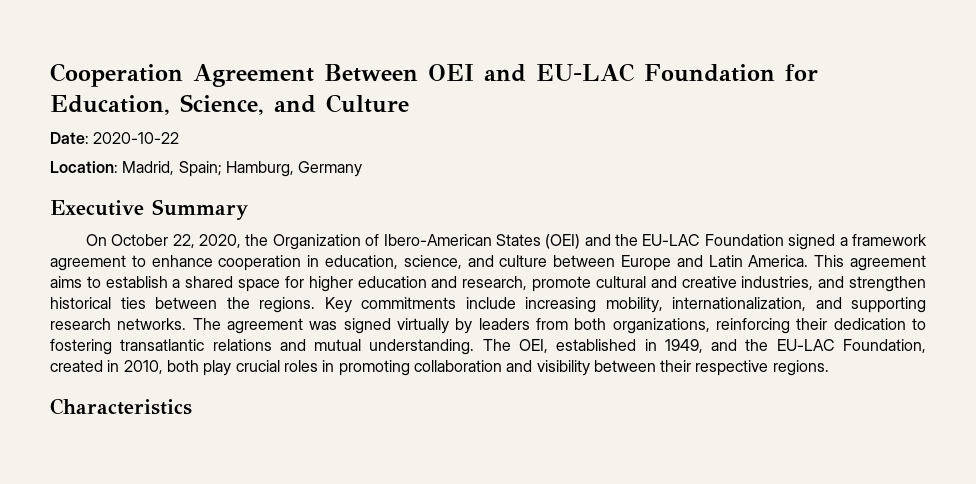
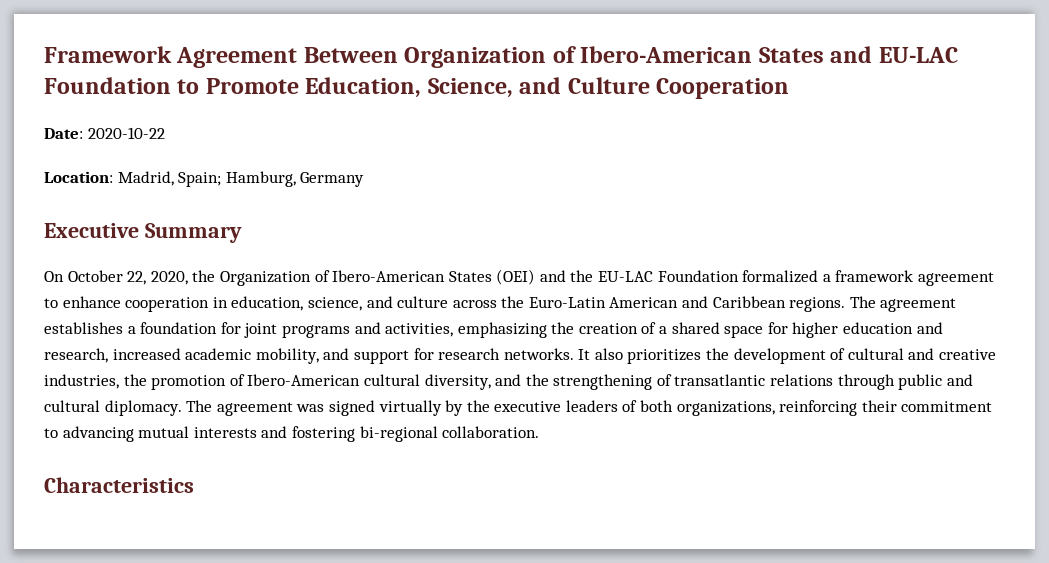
- Cooperation Agreement Between OEI and EU-LAC Foundation for Education, Science, and Culture
+ Framework Agreement Between Organization of Ibero-American States and EU-LAC Foundation to Promote Education, Science, and Culture Cooperation
- On October 22, 2020, the Organization of Ibero-American States (OEI) and the EU-LAC Foundation signed a framework agreement to enhance cooperation in education, science, and culture between Europe and Latin America. This agreement aims to establish a shared space for higher education and research, promote cultural and creative industries, and strengthen historical ties between the regions. Key commitments include increasing mobility, internationalization, and supporting research networks.
+ On October 22, 2020, the Organization of Ibero-American States (OEI) and the EU-LAC Foundation formalized a framework agreement to enhance cooperation in education, science, and culture across the Euro-Latin American and Caribbean regions. The agreement establishes a foundation for joint programs and activities, emphasizing the creation of a shared space for higher education and research, increased academic mobility, and support for research networks. It also prioritizes the development of cultural and creative industries, the promotion of Ibero-American cultural diversity, and the strengthening of transatlantic relations through public and cultural diplomacy.
- The agreement was signed virtually by leaders from both organizations, reinforcing their dedication to fostering transatlantic relations and mutual understanding. The OEI, established in 1949, and the EU-LAC Foundation, created in 2010, both play crucial roles in promoting collaboration and visibility between their respective regions.
+ The agreement was signed virtually by the executive leaders of both organizations, reinforcing their commitment to advancing mutual interests and fostering bi-regional collaboration.

